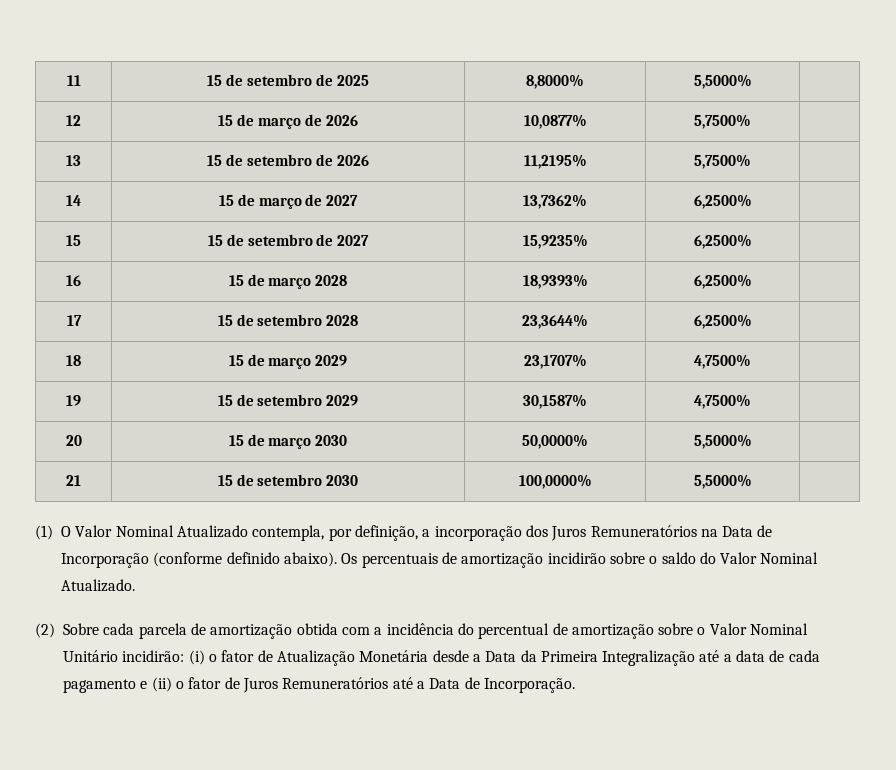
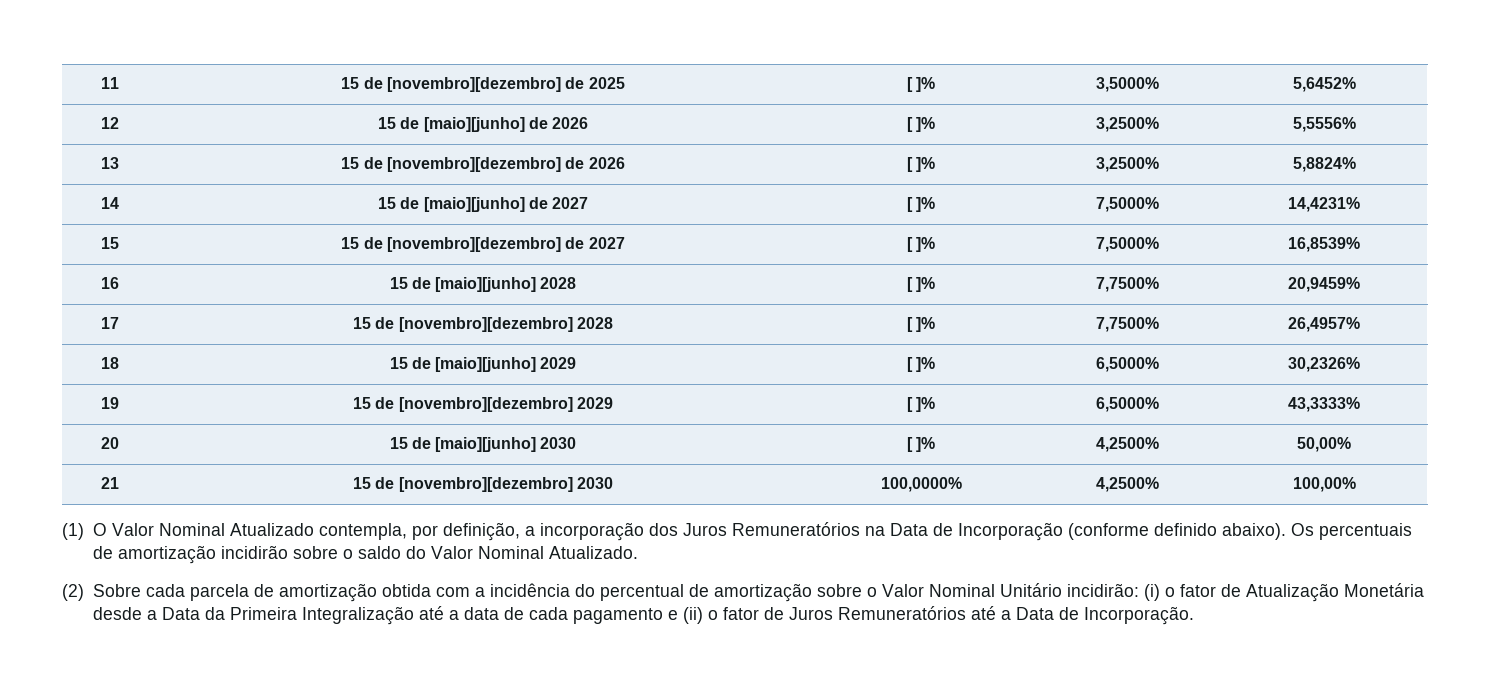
- 11 | 15 de setembro de 2025 | 8,8000% | 5,5000% |
+ 11 | 15 de [novembro][dezembro] de 2025 | [ ]% | 3,5000% | 5,6452%
- 12 | 15 de março de 2026 | 10,0877% | 5,7500% |
+ 12 | 15 de [maio][junho] de 2026 | [ ]% | 3,2500% | 5,5556%
- 13 | 15 de setembro de 2026 | 11,2195% | 5,7500% |
+ 13 | 15 de [novembro][dezembro] de 2026 | [ ]% | 3,2500% | 5,8824%
- 14 | 15 de março de 2027 | 13,7362% | 6,2500% |
+ 14 | 15 de [maio][junho] de 2027 | [ ]% | 7,5000% | 14,4231%
- 15 | 15 de setembro de 2027 | 15,9235% | 6,2500% |
+ 15 | 15 de [novembro][dezembro] de 2027 | [ ]% | 7,5000% | 16,8539%
- 16 | 15 de março 2028 | 18,9393% | 6,2500% |
+ 16 | 15 de [maio][junho] 2028 | [ ]% | 7,7500% | 20,9459%
- 17 | 15 de setembro 2028 | 23,3644% | 6,2500% |
+ 17 | 15 de [novembro][dezembro] 2028 | [ ]% | 7,7500% | 26,4957%
- 18 | 15 de março 2029 | 23,1707% | 4,7500% |
+ 18 | 15 de [maio][junho] 2029 | [ ]% | 6,5000% | 30,2326%
- 19 | 15 de setembro 2029 | 30,1587% | 4,7500% |
+ 19 | 15 de [novembro][dezembro] 2029 | [ ]% | 6,5000% | 43,3333%
- 20 | 15 de março 2030 | 50,0000% | 5,5000% |
+ 20 | 15 de [maio][junho] 2030 | [ ]% | 4,2500% | 50,00%
- 21 | 15 de setembro 2030 | 100,0000% | 5,5000% |
+ 21 | 15 de [novembro][dezembro] 2030 | 100,0000% | 4,2500% | 100,00%

